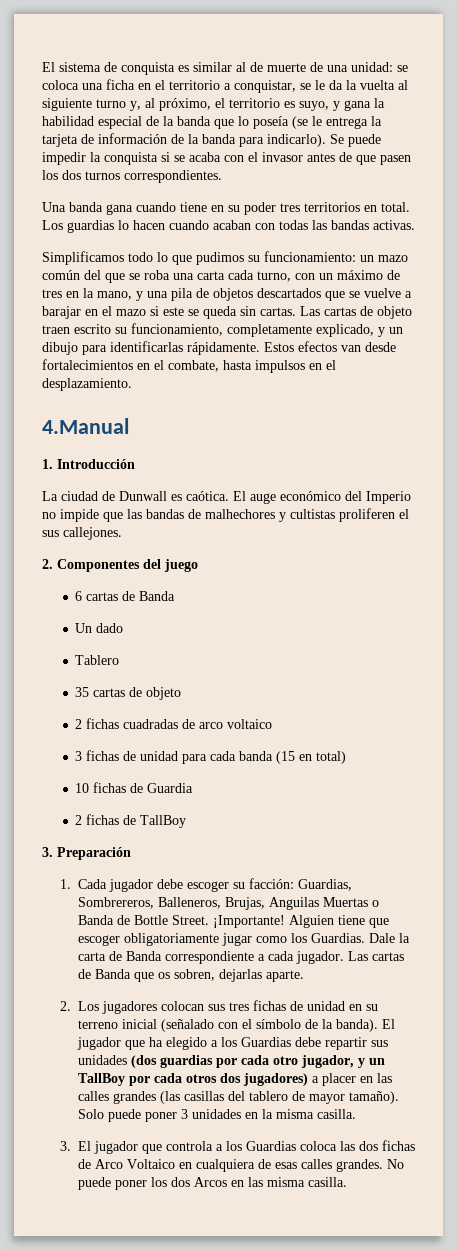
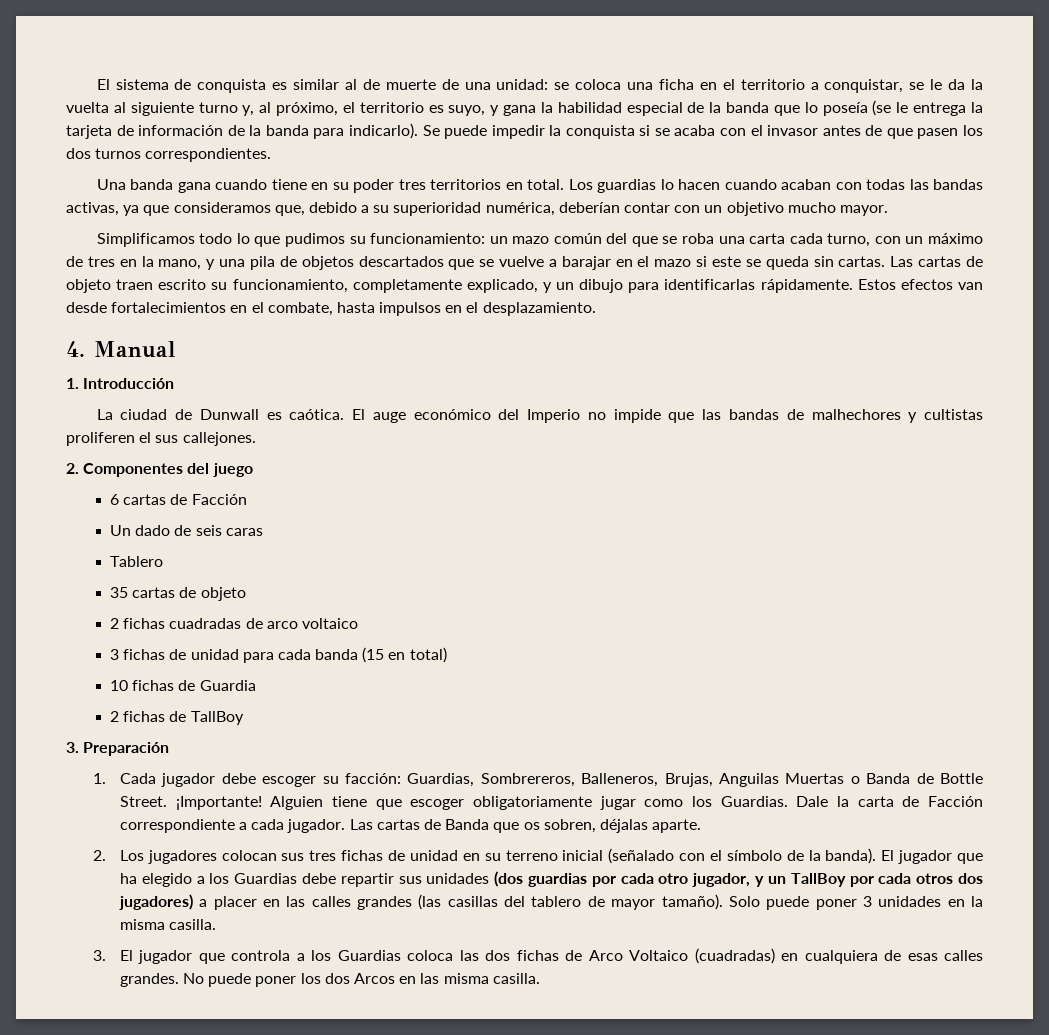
- Los guardias lo hacen cuando acaban con todas las bandas activas.
+ Los guardias lo hacen cuando acaban con todas las bandas activas, ya que consideramos que, debido a su superioridad numérica, deberían contar con un objetivo mucho mayor.
- 4.Manual
+ 4. Manual
- 6 cartas de Banda
+ 6 cartas de Facción
- Un dado
+ Un dado de seis caras
- Dale la carta de Banda correspondiente a cada jugador.
+ Dale la carta de Facción correspondiente a cada jugador.
- Las cartas de Banda que os sobren, dejarlas aparte.
+ Las cartas de Banda que os sobren, déjalas aparte.
- 3. El jugador que controla a los Guardias coloca las dos fichas de Arco Voltaico en cualquiera de esas calles grandes.
+ 3. El jugador que controla a los Guardias coloca las dos fichas de Arco Voltaico (cuadradas) en cualquiera de esas calles grandes.

